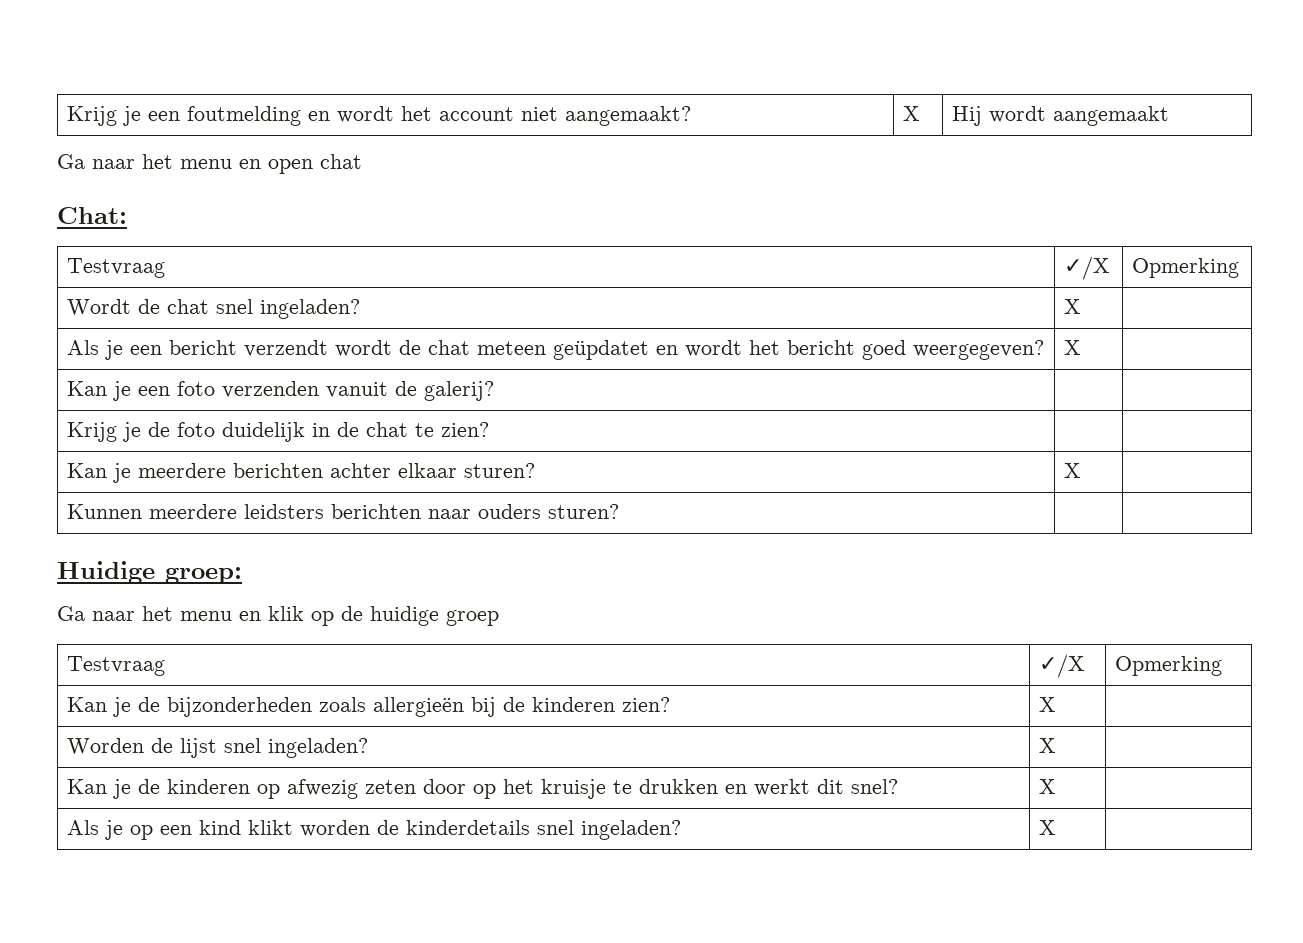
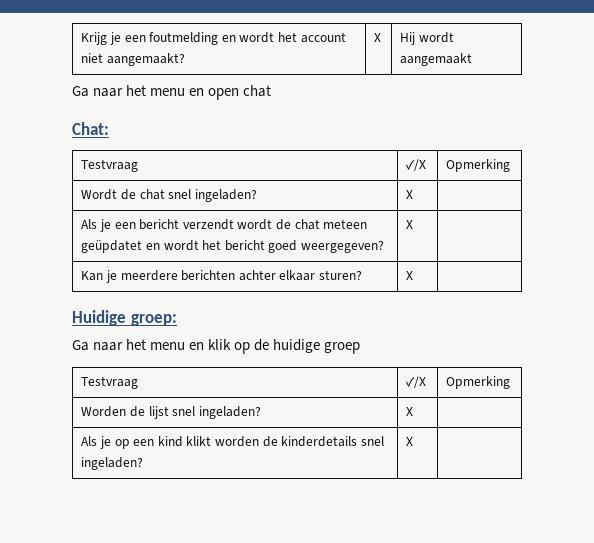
- Kan je een foto verzenden vanuit de galerij? | |
- Krijg je de foto duidelijk in de chat te zien? | |
- Kunnen meerdere leidsters berichten naar ouders sturen? | |
- Kan je de bijzonderheden zoals allergieën bij de kinderen zien? | X |
- Kan je de kinderen op afwezig zeten door op het kruisje te drukken en werkt dit snel? | X |

